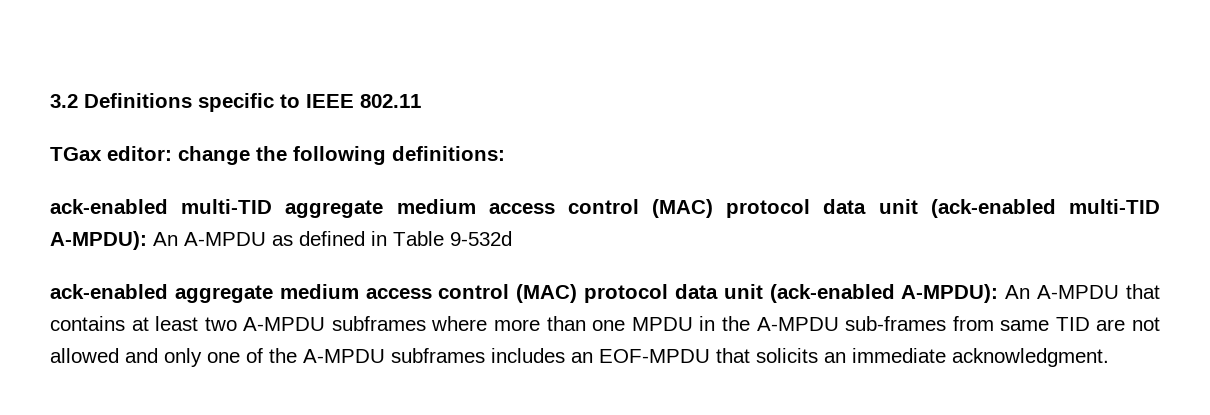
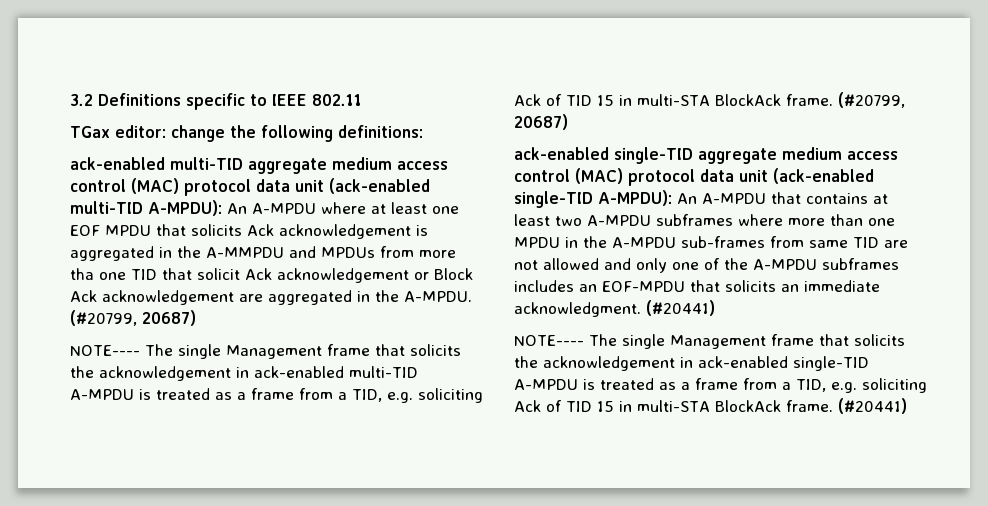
- ack-enabled multi-TID aggregate medium access control (MAC) protocol data unit (ack-enabled multi-TID A-MPDU): An A-MPDU as defined in Table 9-532d
- ack-enabled aggregate medium access control (MAC) protocol data unit (ack-enabled A-MPDU): An A-MPDU that contains at least two A-MPDU subframes where more than one MPDU in the A-MPDU sub-frames from same TID are not allowed and only one of the A-MPDU subframes includes an EOF-MPDU that solicits an immediate acknowledgment.
+ ack-enabled multi-TID aggregate medium access control (MAC) protocol data unit (ack-enabled multi-TID A-MPDU): An A-MPDU where at least one EOF MPDU that solicits Ack acknowledgement is aggregated in the A-MMPDU and MPDUs from more tha one TID that solicit Ack acknowledgement or Block Ack acknowledgement are aggregated in the A-MPDU. (#20799, 20687)
+ NOTE---- The single Management frame that solicits the acknowledgement in ack-enabled multi-TID A-MPDU is treated as a frame from a TID, e.g. soliciting Ack of TID 15 in multi-STA BlockAck frame. (#20799, 20687)
+ ack-enabled single-TID aggregate medium access control (MAC) protocol data unit (ack-enabled single-TID A-MPDU): An A-MPDU that contains at least two A-MPDU subframes where more than one MPDU in the A-MPDU sub-frames from same TID are not allowed and only one of the A-MPDU subframes includes an EOF-MPDU that solicits an immediate acknowledgment. (#20441)
+ NOTE---- The single Management frame that solicits the acknowledgement in ack-enabled single-TID A-MPDU is treated as a frame from a TID, e.g. soliciting Ack of TID 15 in multi-STA BlockAck frame. (#20441)

